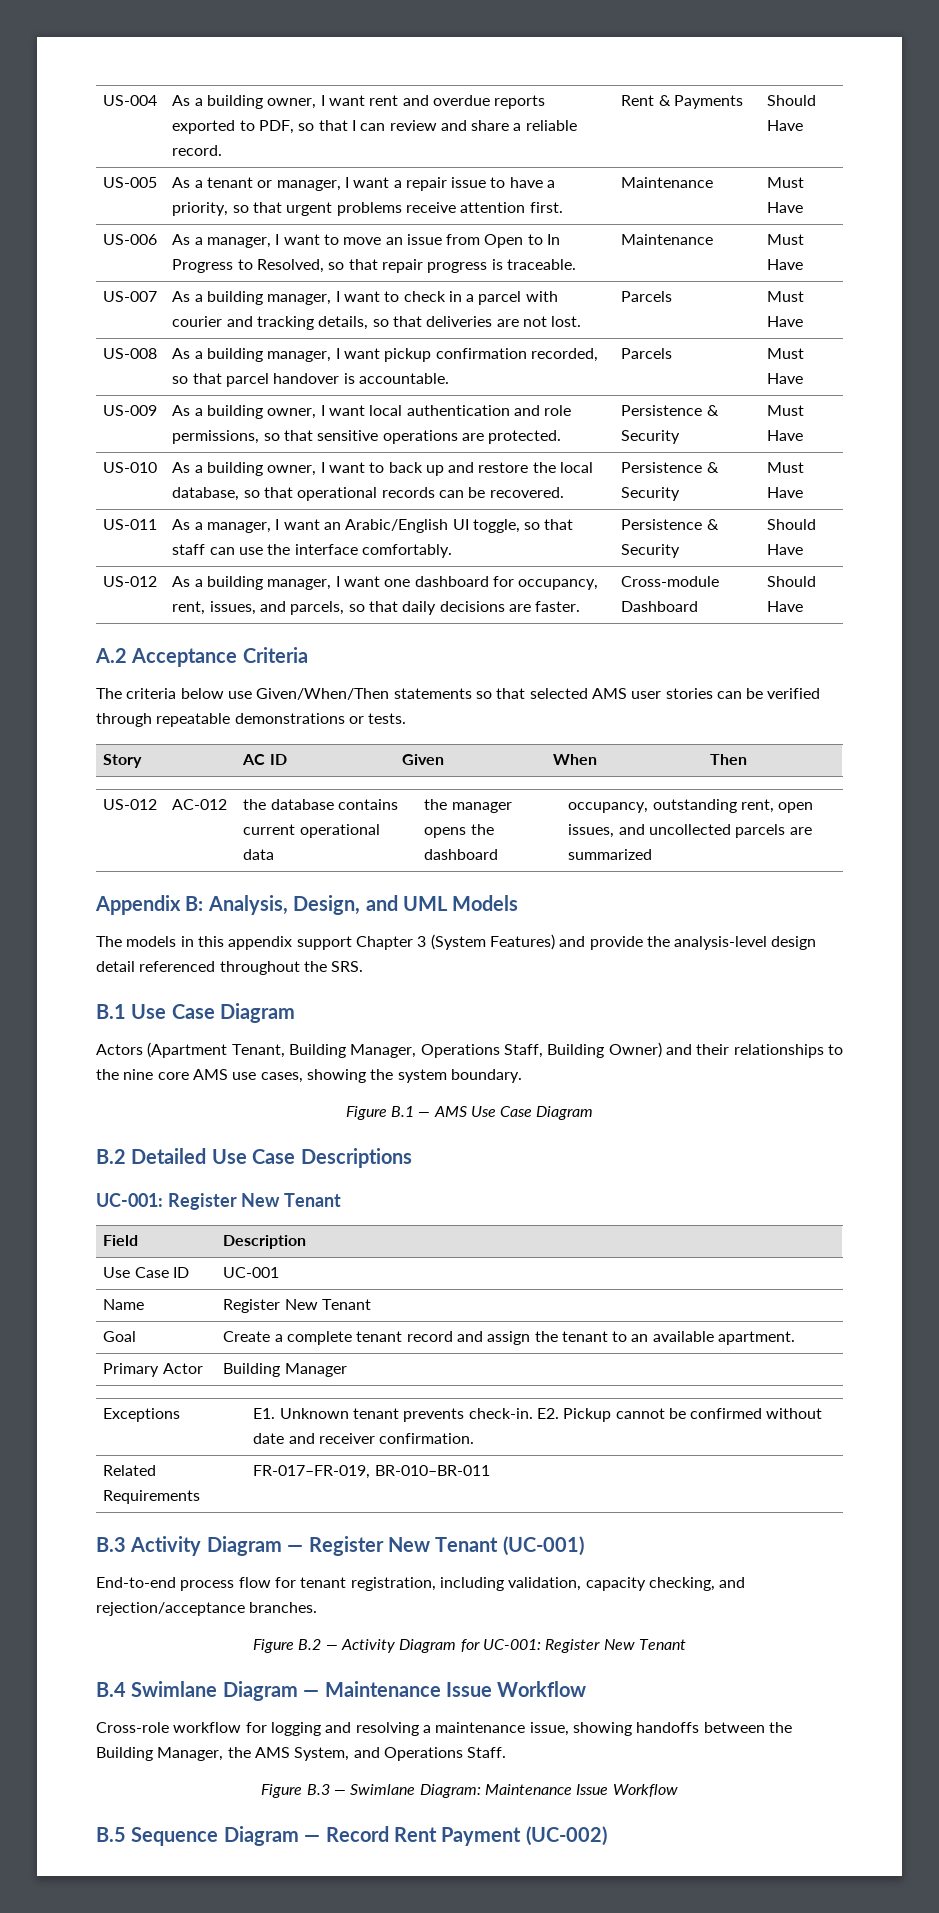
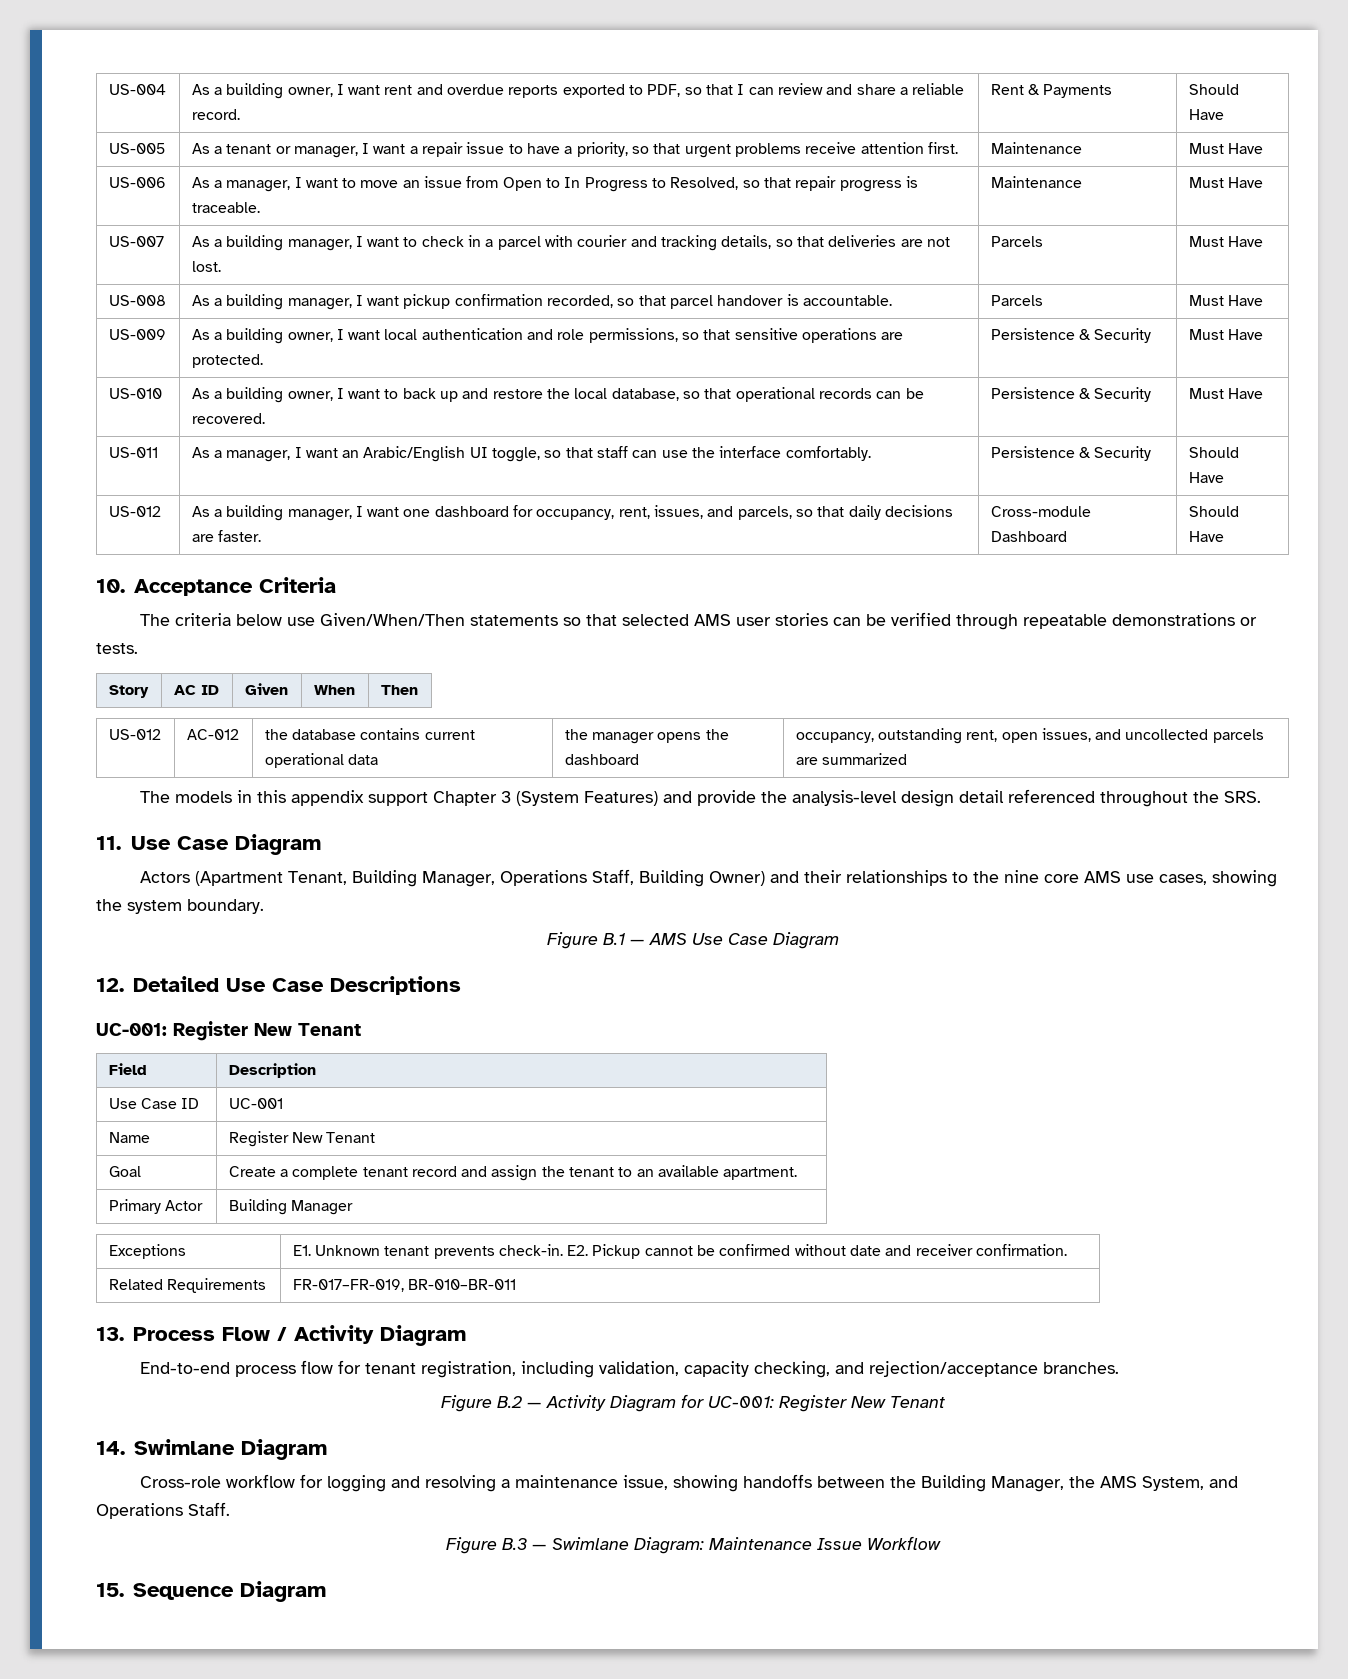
- A.2 Acceptance Criteria
+ 10. Acceptance Criteria
- Appendix B: Analysis, Design, and UML Models
- B.1 Use Case Diagram
+ 11. Use Case Diagram
- B.2 Detailed Use Case Descriptions
+ 12. Detailed Use Case Descriptions
- B.3 Activity Diagram — Register New Tenant (UC-001)
+ 13. Process Flow / Activity Diagram
- B.4 Swimlane Diagram — Maintenance Issue Workflow
+ 14. Swimlane Diagram
- B.5 Sequence Diagram — Record Rent Payment (UC-002)
+ 15. Sequence Diagram

